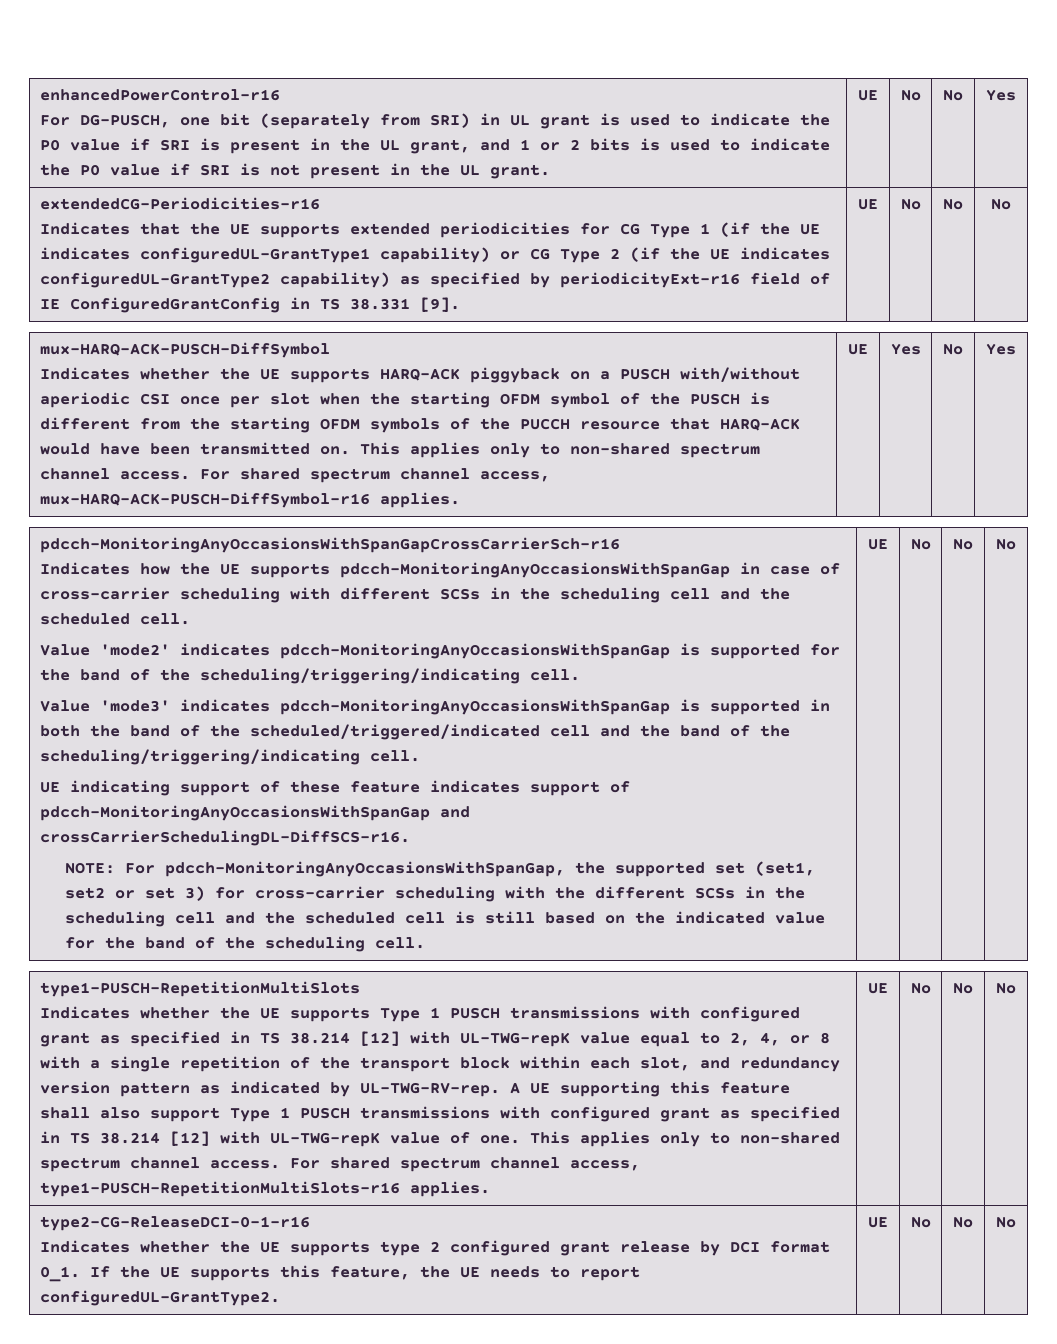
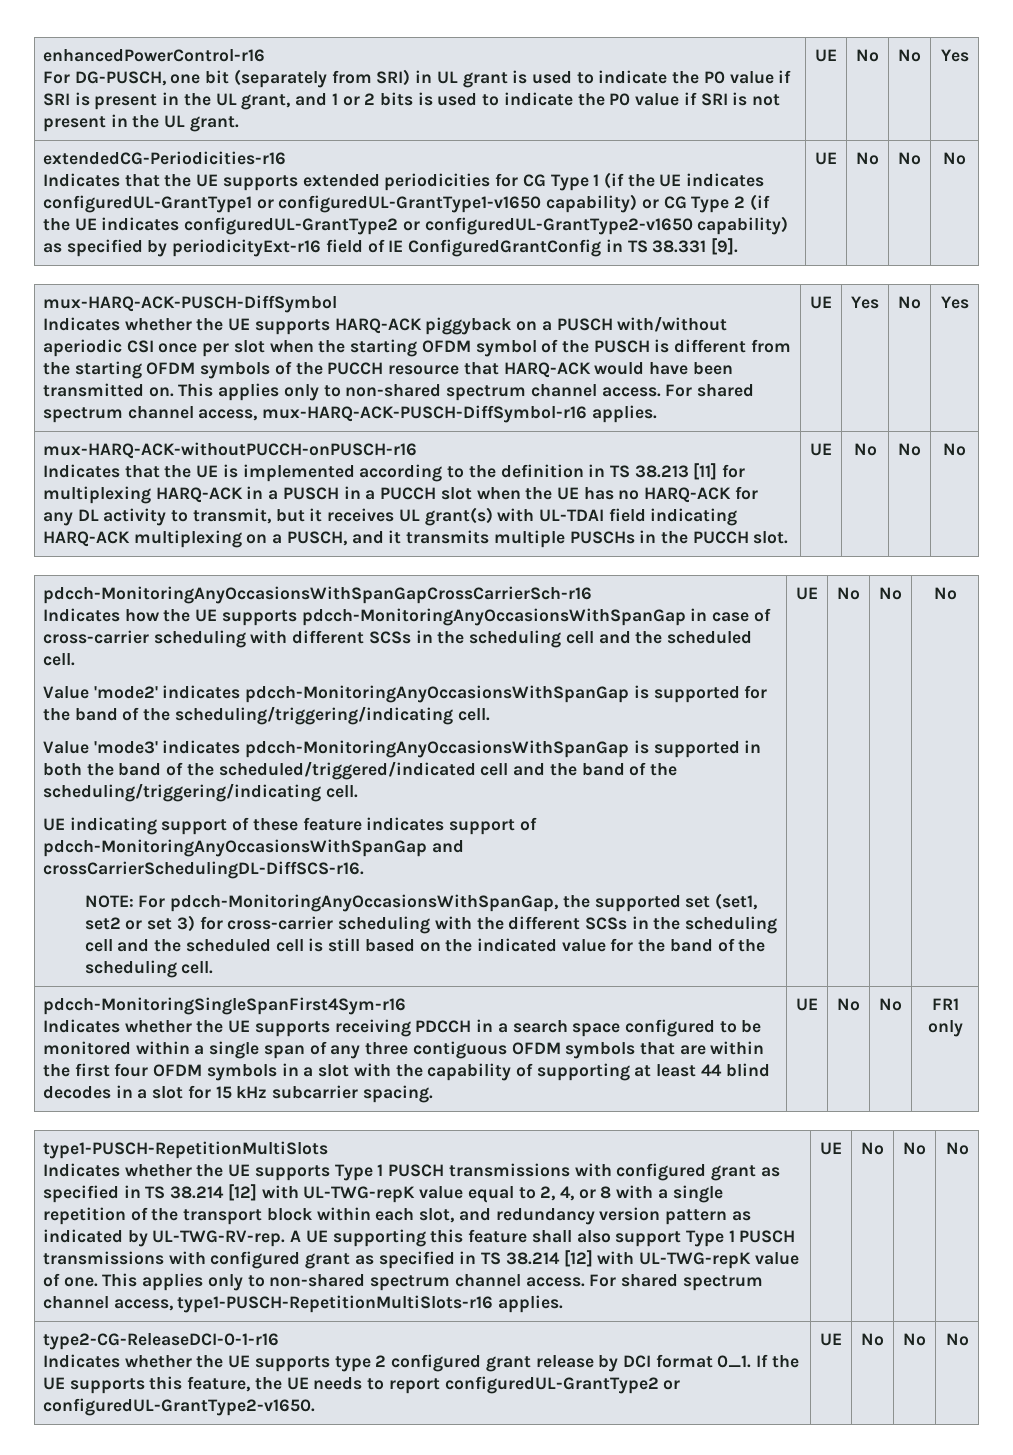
- Indicates that the UE supports extended periodicities for CG Type 1 (if the UE indicates configuredUL-GrantType1 capability) or CG Type 2 (if the UE indicates configuredUL-GrantType2 capability) as specified by periodicityExt-r16 field of IE ConfiguredGrantConfig in TS 38.331 [9].
+ Indicates that the UE supports extended periodicities for CG Type 1 (if the UE indicates configuredUL-GrantType1 or configuredUL-GrantType1-v1650 capability) or CG Type 2 (if the UE indicates configuredUL-GrantType2 or configuredUL-GrantType2-v1650 capability) as specified by periodicityExt-r16 field of IE ConfiguredGrantConfig in TS 38.331 [9].
+ mux-HARQ-ACK-withoutPUCCH-onPUSCH-r16
+ Indicates that the UE is implemented according to the definition in TS 38.213 [11] for multiplexing HARQ-ACK in a PUSCH in a PUCCH slot when the UE has no HARQ-ACK for any DL activity to transmit, but it receives UL grant(s) with UL-TDAI field indicating HARQ-ACK multiplexing on a PUSCH, and it transmits multiple PUSCHs in the PUCCH slot. | UE | No | No | No
+ pdcch-MonitoringSingleSpanFirst4Sym-r16
+ Indicates whether the UE supports receiving PDCCH in a search space configured to be monitored within a single span of any three contiguous OFDM symbols that are within the first four OFDM symbols in a slot with the capability of supporting at least 44 blind decodes in a slot for 15 kHz subcarrier spacing. | UE | No | No | FR1 only
  type2-CG-ReleaseDCI-0-1-r16
- Indicates whether the UE supports type 2 configured grant release by DCI format 0_1. If the UE supports this feature, the UE needs to report configuredUL-GrantType2. | UE | No | No | No
+ Indicates whether the UE supports type 2 configured grant release by DCI format 0_1. If the UE supports this feature, the UE needs to report configuredUL-GrantType2 or configuredUL-GrantType2-v1650. | UE | No | No | No

